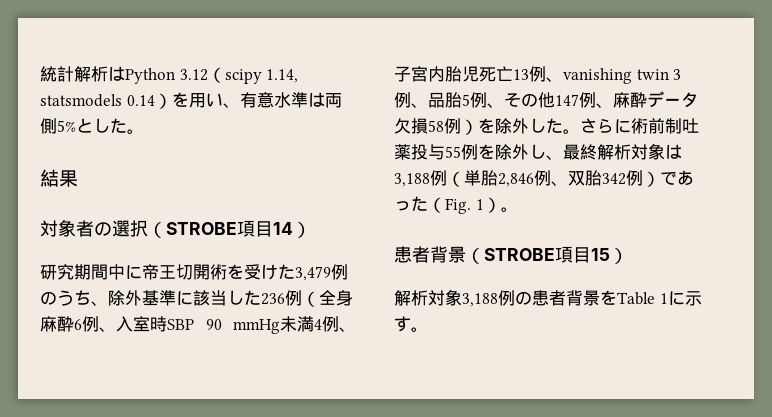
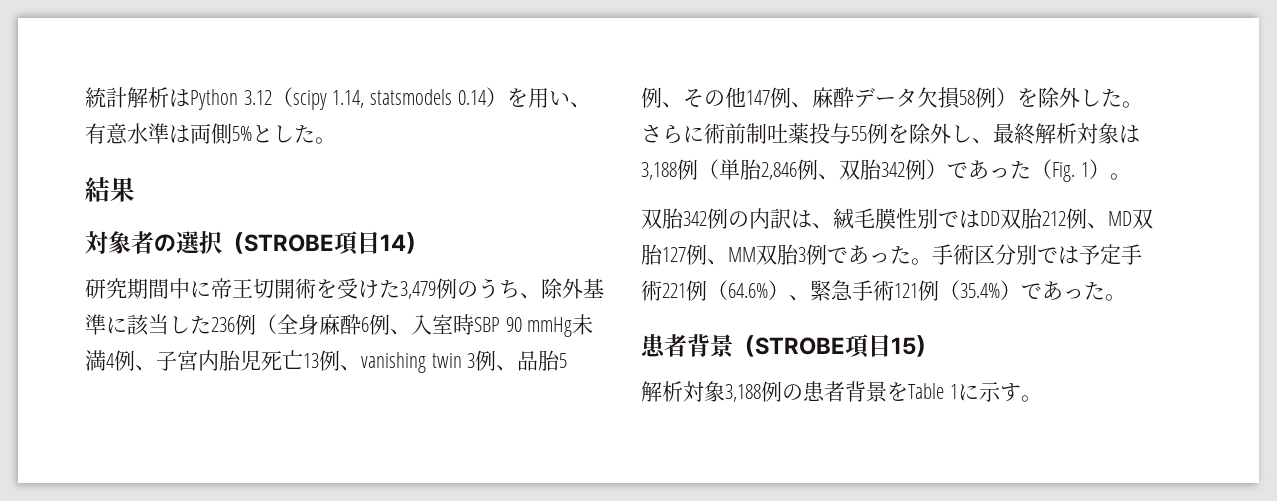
+ 双胎342例の内訳は、絨毛膜性別ではDD双胎212例、MD双胎127例、MM双胎3例であった。手術区分別では予定手術221例（64.6%）、緊急手術121例（35.4%）であった。

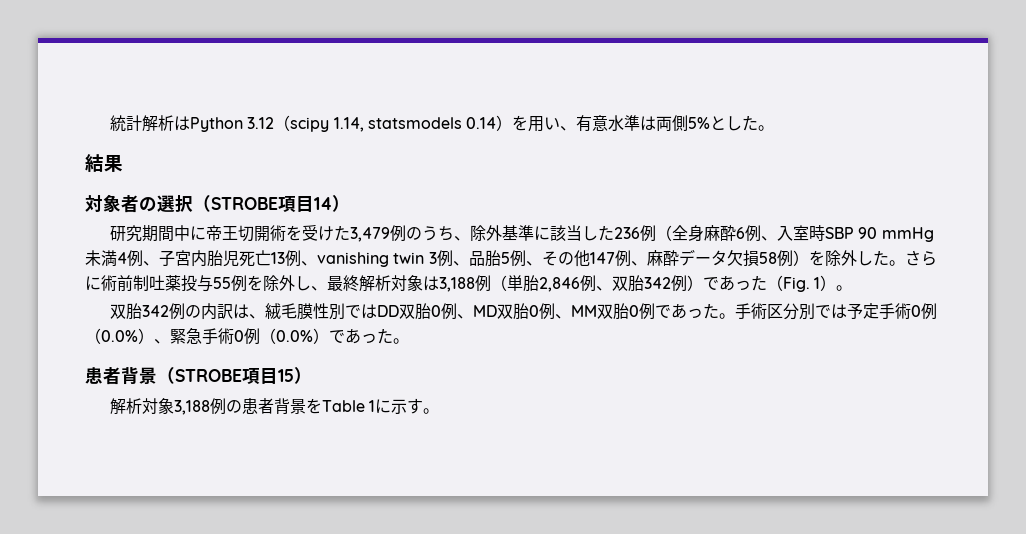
- 双胎342例の内訳は、絨毛膜性別ではDD双胎212例、MD双胎127例、MM双胎3例であった。
+ 双胎342例の内訳は、絨毛膜性別ではDD双胎0例、MD双胎0例、MM双胎0例であった。
- 手術区分別では予定手術221例（64.6%）、緊急手術121例（35.4%）であった。
+ 手術区分別では予定手術0例（0.0%）、緊急手術0例（0.0%）であった。

